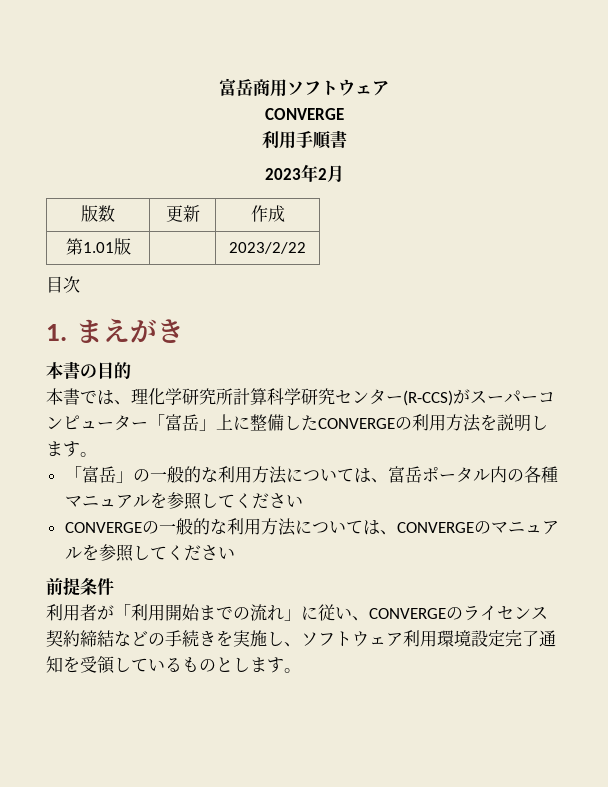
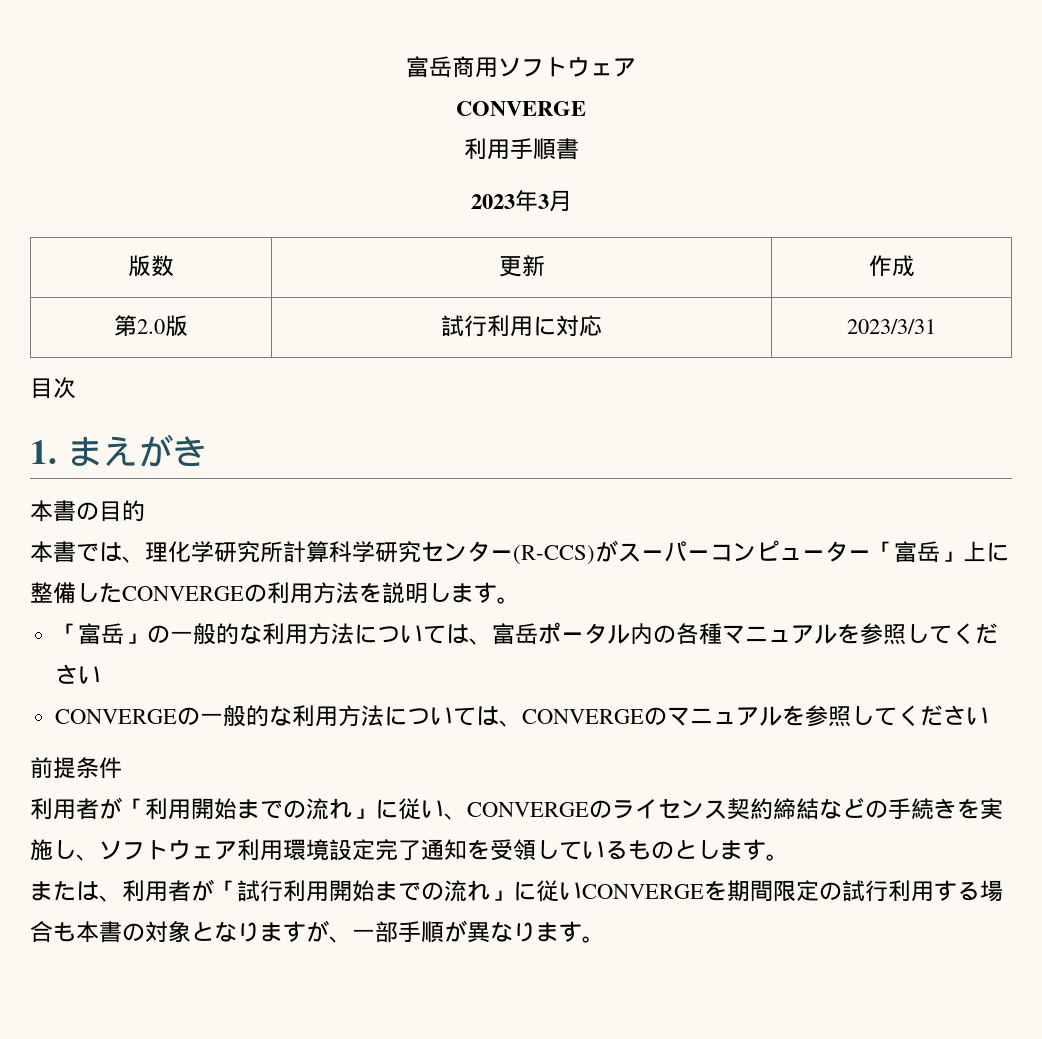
- 2023年2月
+ 2023年3月
- 第1.01版 | | 2023/2/22
+ 第2.0版 | 試行利用に対応 | 2023/3/31
+ または、利用者が「試行利用開始までの流れ」に従いCONVERGEを期間限定の試行利用する場合も本書の対象となりますが、一部手順が異なります。

